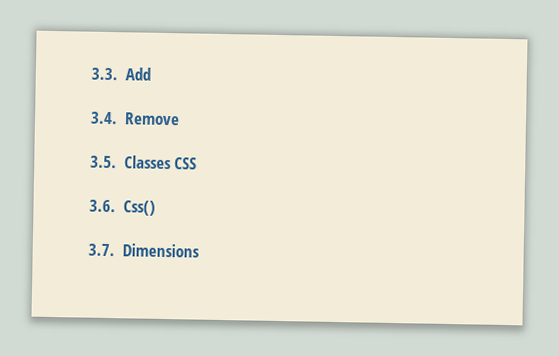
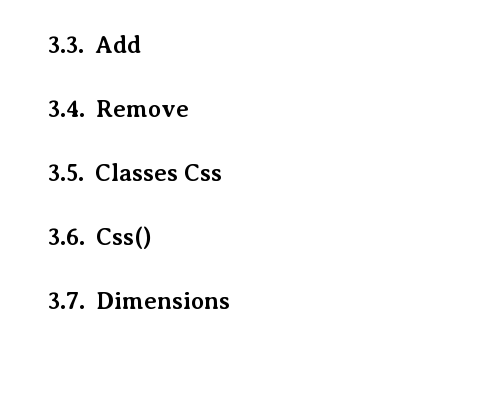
- 3.5. Classes CSS
+ 3.5. Classes Css

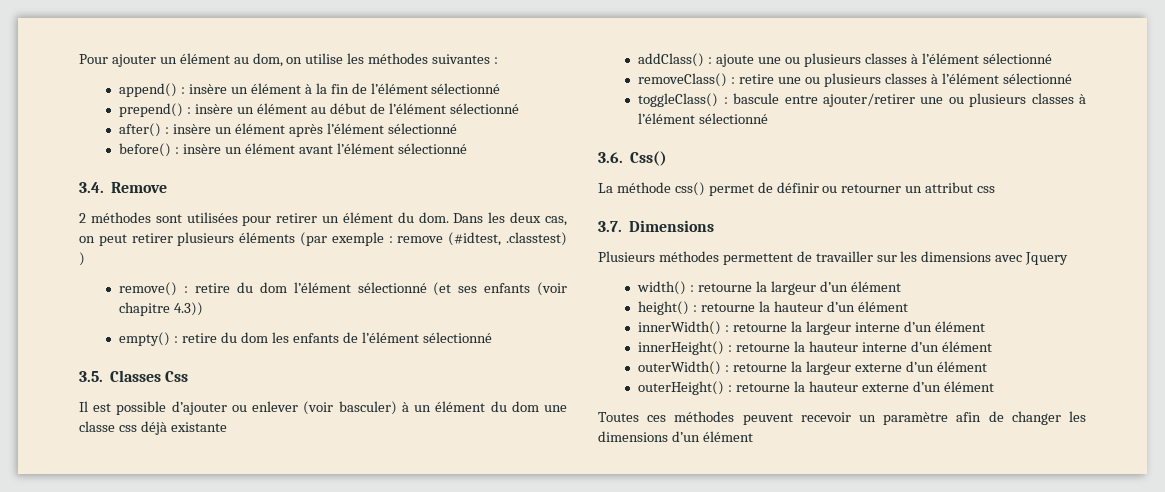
- 3.3. Add
+ Pour ajouter un élément au dom, on utilise les méthodes suivantes :
+ append() : insère un élément à la fin de l’élément sélectionné
+ prepend() : insère un élément au début de l’élément sélectionné
+ after() : insère un élément après l’élément sélectionné
+ before() : insère un élément avant l’élément sélectionné
  3.4. Remove
+ 2 méthodes sont utilisées pour retirer un élément du dom. Dans les deux cas, on peut retirer plusieurs éléments (par exemple : remove (#idtest, .classtest) )
+ remove() : retire du dom l’élément sélectionné (et ses enfants (voir chapitre 4.3))
+ empty() : retire du dom les enfants de l’élément sélectionné
  3.5. Classes Css
+ Il est possible d’ajouter ou enlever (voir basculer) à un élément du dom une classe css déjà existante
+ addClass() : ajoute une ou plusieurs classes à l’élément sélectionné
+ removeClass() : retire une ou plusieurs classes à l’élément sélectionné
+ toggleClass() : bascule entre ajouter/retirer une ou plusieurs classes à l’élément sélectionné
  3.6. Css()
+ La méthode css() permet de définir ou retourner un attribut css
  3.7. Dimensions
+ Plusieurs méthodes permettent de travailler sur les dimensions avec Jquery
+ width() : retourne la largeur d’un élément
+ height() : retourne la hauteur d’un élément
+ innerWidth() : retourne la largeur interne d’un élément
+ innerHeight() : retourne la hauteur interne d’un élément
+ outerWidth() : retourne la largeur externe d’un élément
+ outerHeight() : retourne la hauteur externe d’un élément
+ Toutes ces méthodes peuvent recevoir un paramètre afin de changer les dimensions d’un élément

